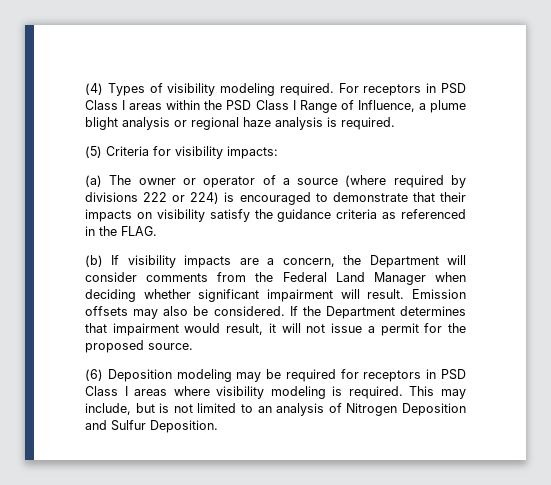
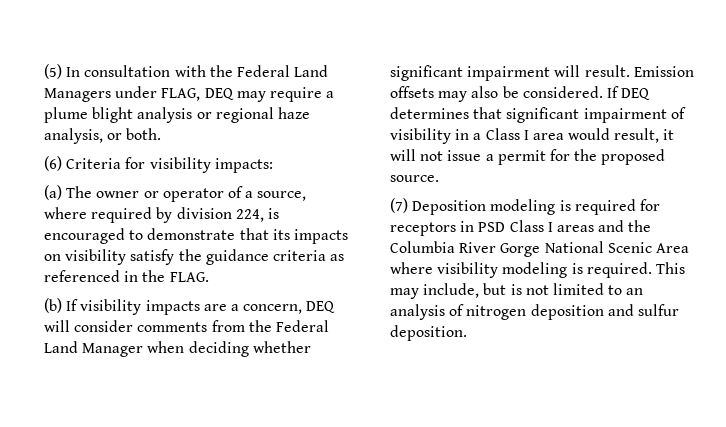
- (4) Types of visibility modeling required. For receptors in PSD Class I areas within the PSD Class I Range of Influence, a plume blight analysis or regional haze analysis is required.
- (5) Criteria for visibility impacts:
+ (5) In consultation with the Federal Land Managers under FLAG, DEQ may require a plume blight analysis or regional haze analysis, or both.
+ (6) Criteria for visibility impacts:
- (a) The owner or operator of a source (where required by divisions 222 or 224) is encouraged to demonstrate that their impacts on visibility satisfy the guidance criteria as referenced in the FLAG.
+ (a) The owner or operator of a source, where required by division 224, is encouraged to demonstrate that its impacts on visibility satisfy the guidance criteria as referenced in the FLAG.
- (b) If visibility impacts are a concern, the Department will consider comments from the Federal Land Manager when deciding whether significant impairment will result.
+ (b) If visibility impacts are a concern, DEQ will consider comments from the Federal Land Manager when deciding whether significant impairment will result.
- If the Department determines that impairment would result, it will not issue a permit for the proposed source.
+ If DEQ determines that significant impairment of visibility in a Class I area would result, it will not issue a permit for the proposed source.
- (6) Deposition modeling may be required for receptors in PSD Class I areas where visibility modeling is required.
+ (7) Deposition modeling is required for receptors in PSD Class I areas and the Columbia River Gorge National Scenic Area where visibility modeling is required.
- This may include, but is not limited to an analysis of Nitrogen Deposition and Sulfur Deposition.
+ This may include, but is not limited to an analysis of nitrogen deposition and sulfur deposition.

